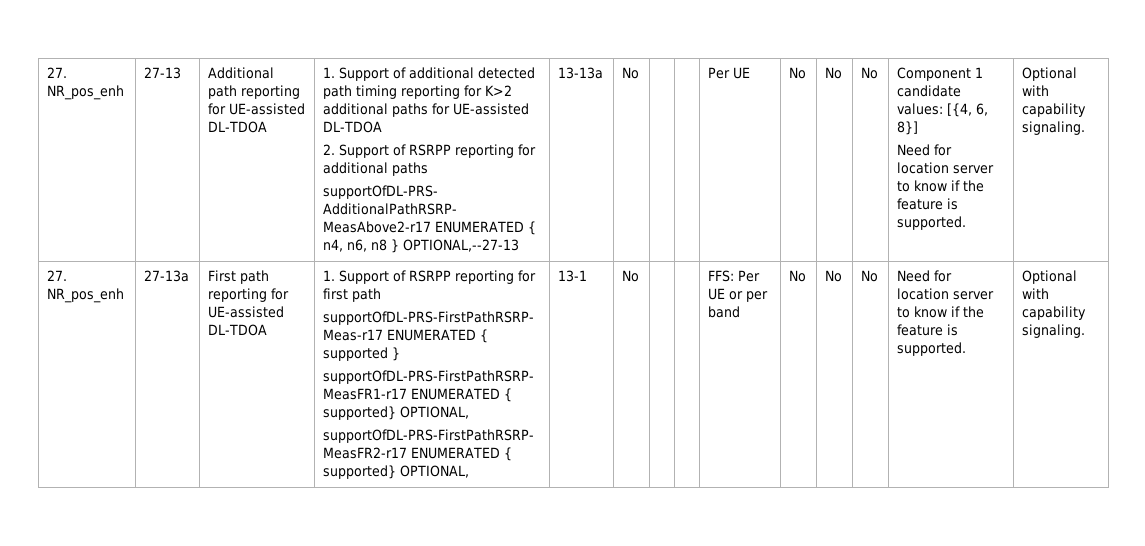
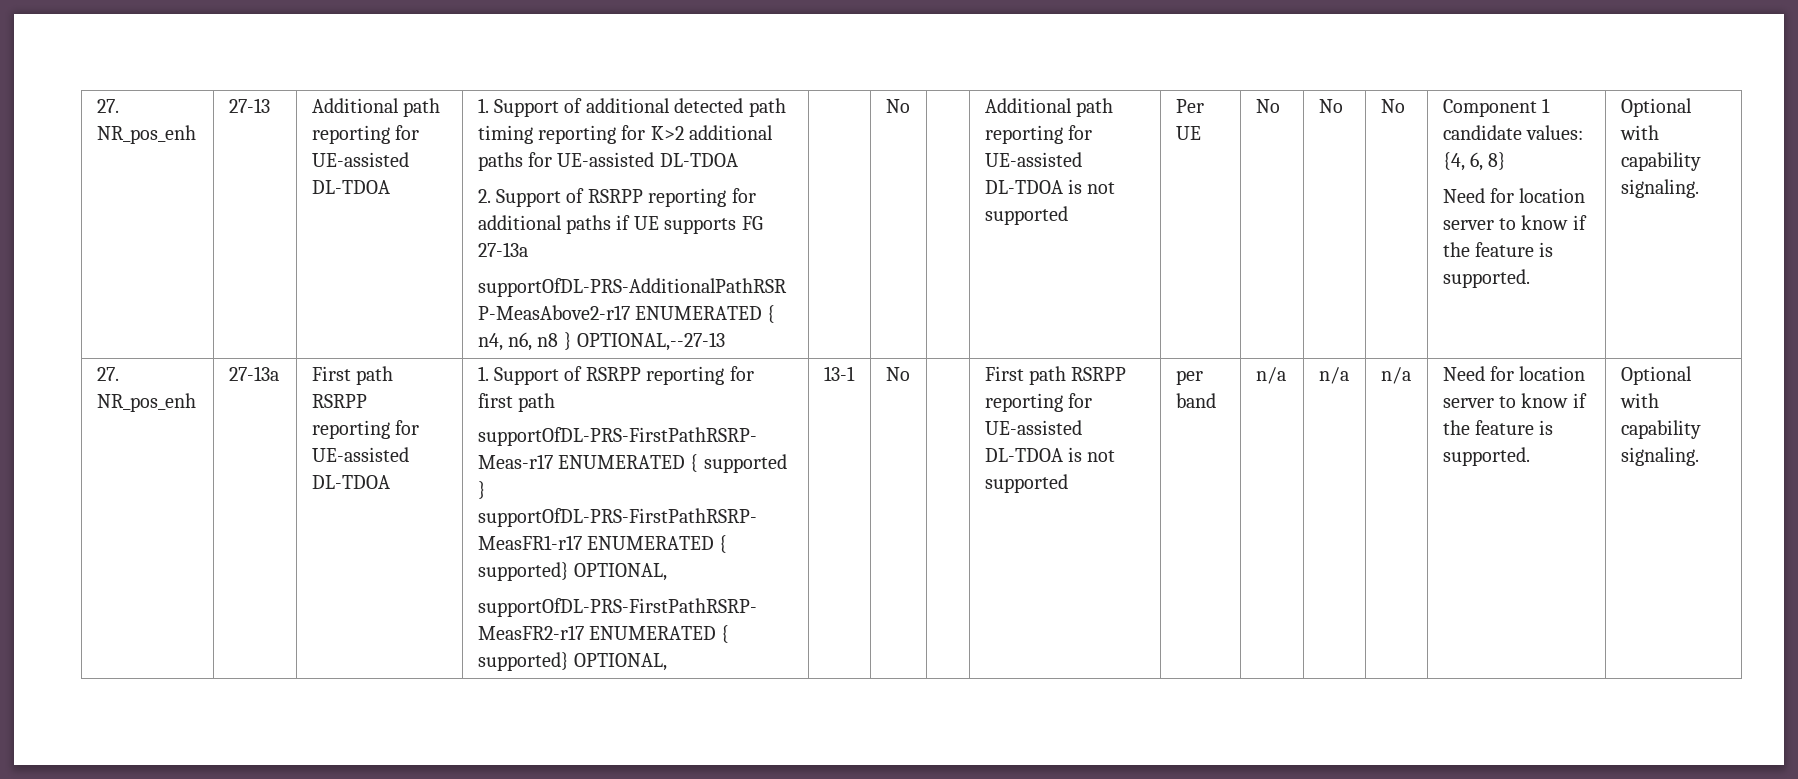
- 2. Support of RSRPP reporting for additional paths
+ 2. Support of RSRPP reporting for additional paths if UE supports FG 27-13a
- 13-13a | No
+ No | | Additional path reporting for UE-assisted DL-TDOA is not supported
- Component 1 candidate values: [{4, 6, 8}]
+ Component 1 candidate values: {4, 6, 8}
- 27-13a | First path reporting for UE-assisted DL-TDOA
+ 27-13a | First path RSRPP reporting for UE-assisted DL-TDOA
- FFS: Per UE or per band | No | No | No
+ First path RSRPP reporting for UE-assisted DL-TDOA is not supported | per band | n/a | n/a | n/a

